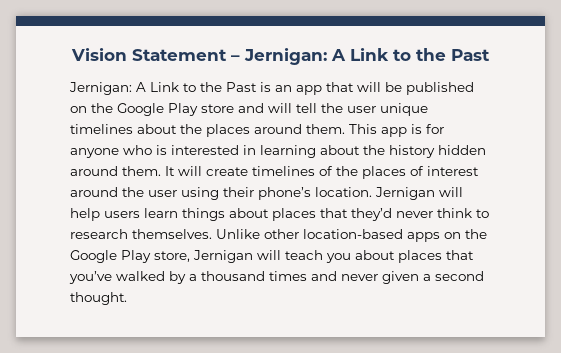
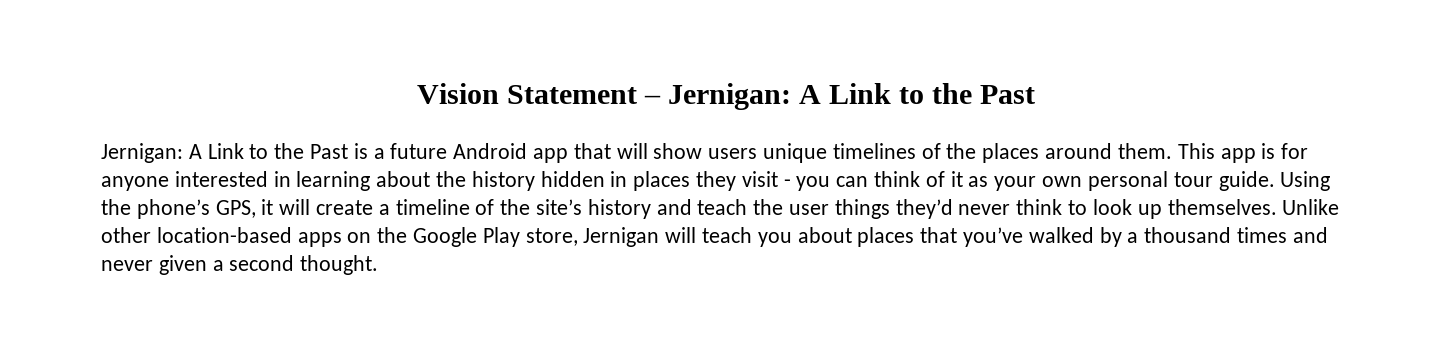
- Jernigan: A Link to the Past is an app that will be published on the Google Play store and will tell the user unique timelines about the places around them.
+ Jernigan: A Link to the Past is a future Android app that will show users unique timelines of the places around them.
- This app is for anyone who is interested in learning about the history hidden around them. It will create timelines of the places of interest around the user using their phone’s location. Jernigan will help users learn things about places that they’d never think to research themselves.
+ This app is for anyone interested in learning about the history hidden in places they visit - you can think of it as your own personal tour guide. Using the phone’s GPS, it will create a timeline of the site’s history and teach the user things they’d never think to look up themselves.

